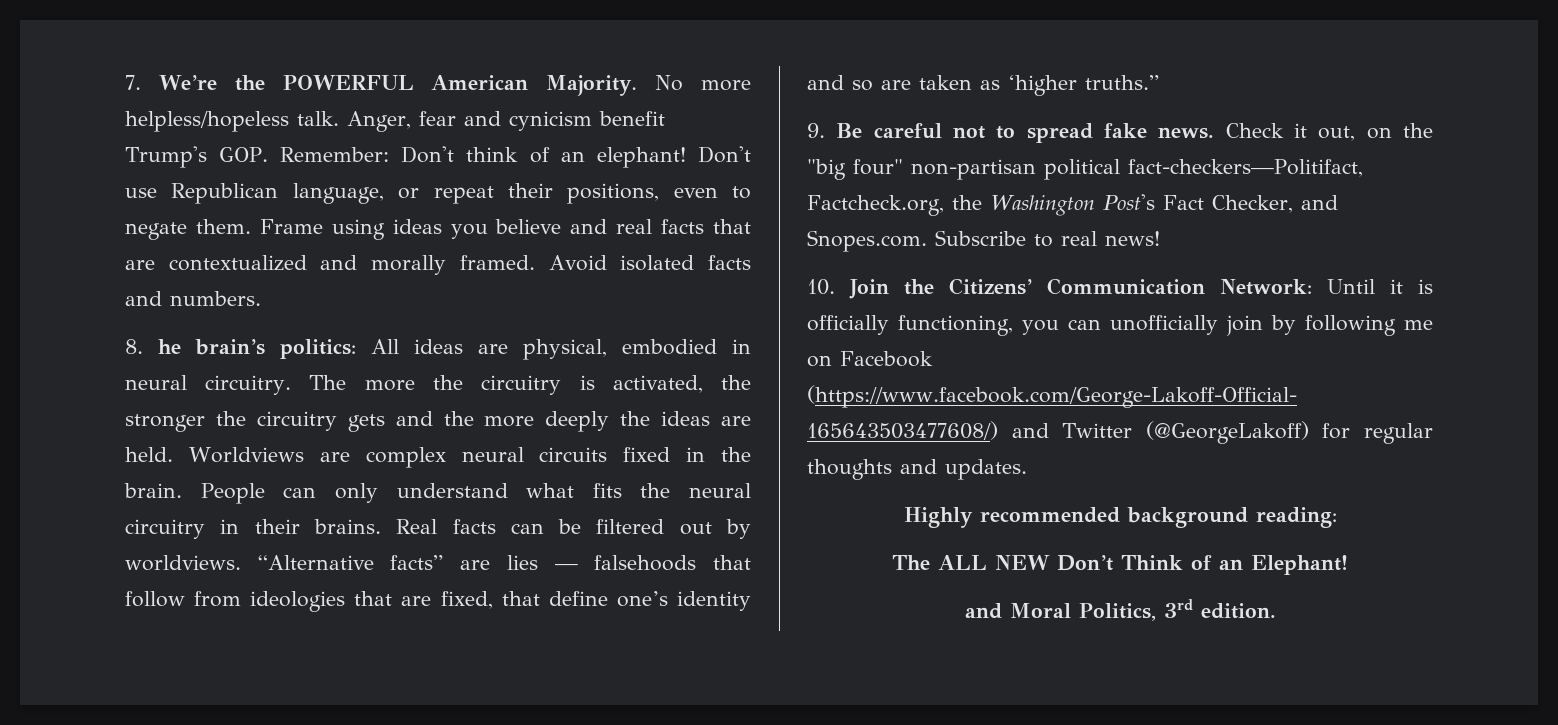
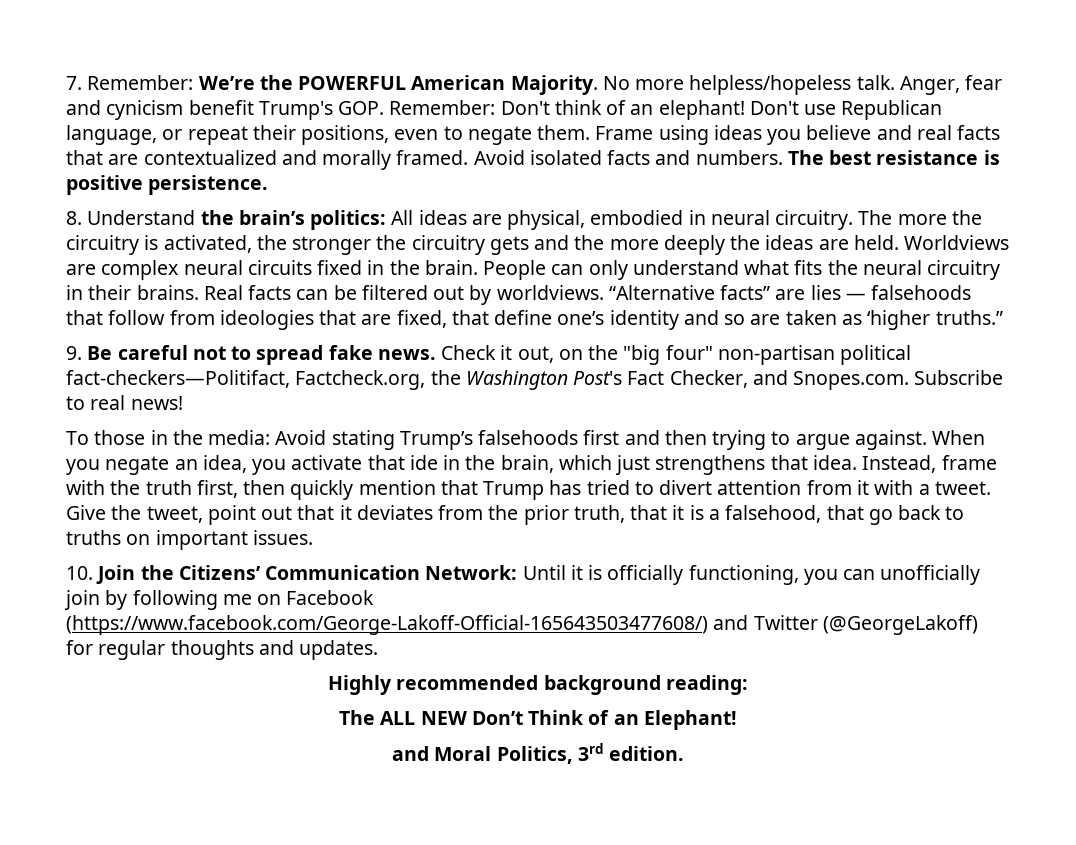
- 7. We’re the POWERFUL American Majority.
+ 7. Remember: We’re the POWERFUL American Majority.
+ The best resistance is positive persistence.
- 8. he brain’s politics: All ideas are physical, embodied in neural circuitry.
+ 8. Understand the brain’s politics: All ideas are physical, embodied in neural circuitry.
+ To those in the media: Avoid stating Trump’s falsehoods first and then trying to argue against. When you negate an idea, you activate that ide in the brain, which just strengthens that idea. Instead, frame with the truth first, then quickly mention that Trump has tried to divert attention from it with a tweet. Give the tweet, point out that it deviates from the prior truth, that it is a falsehood, that go back to truths on important issues.

